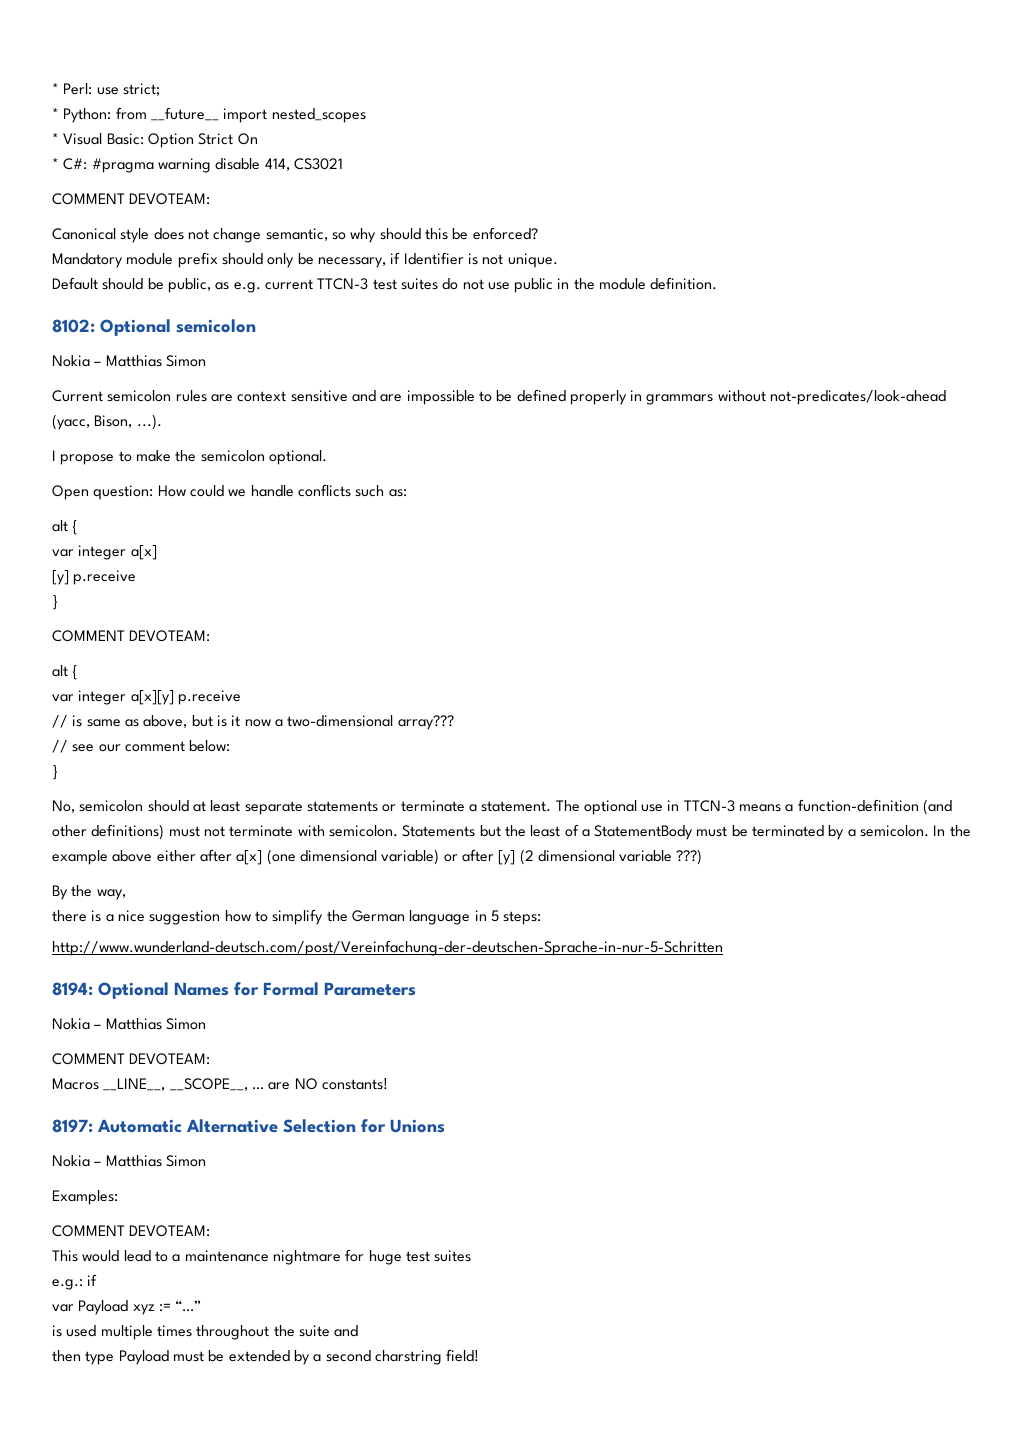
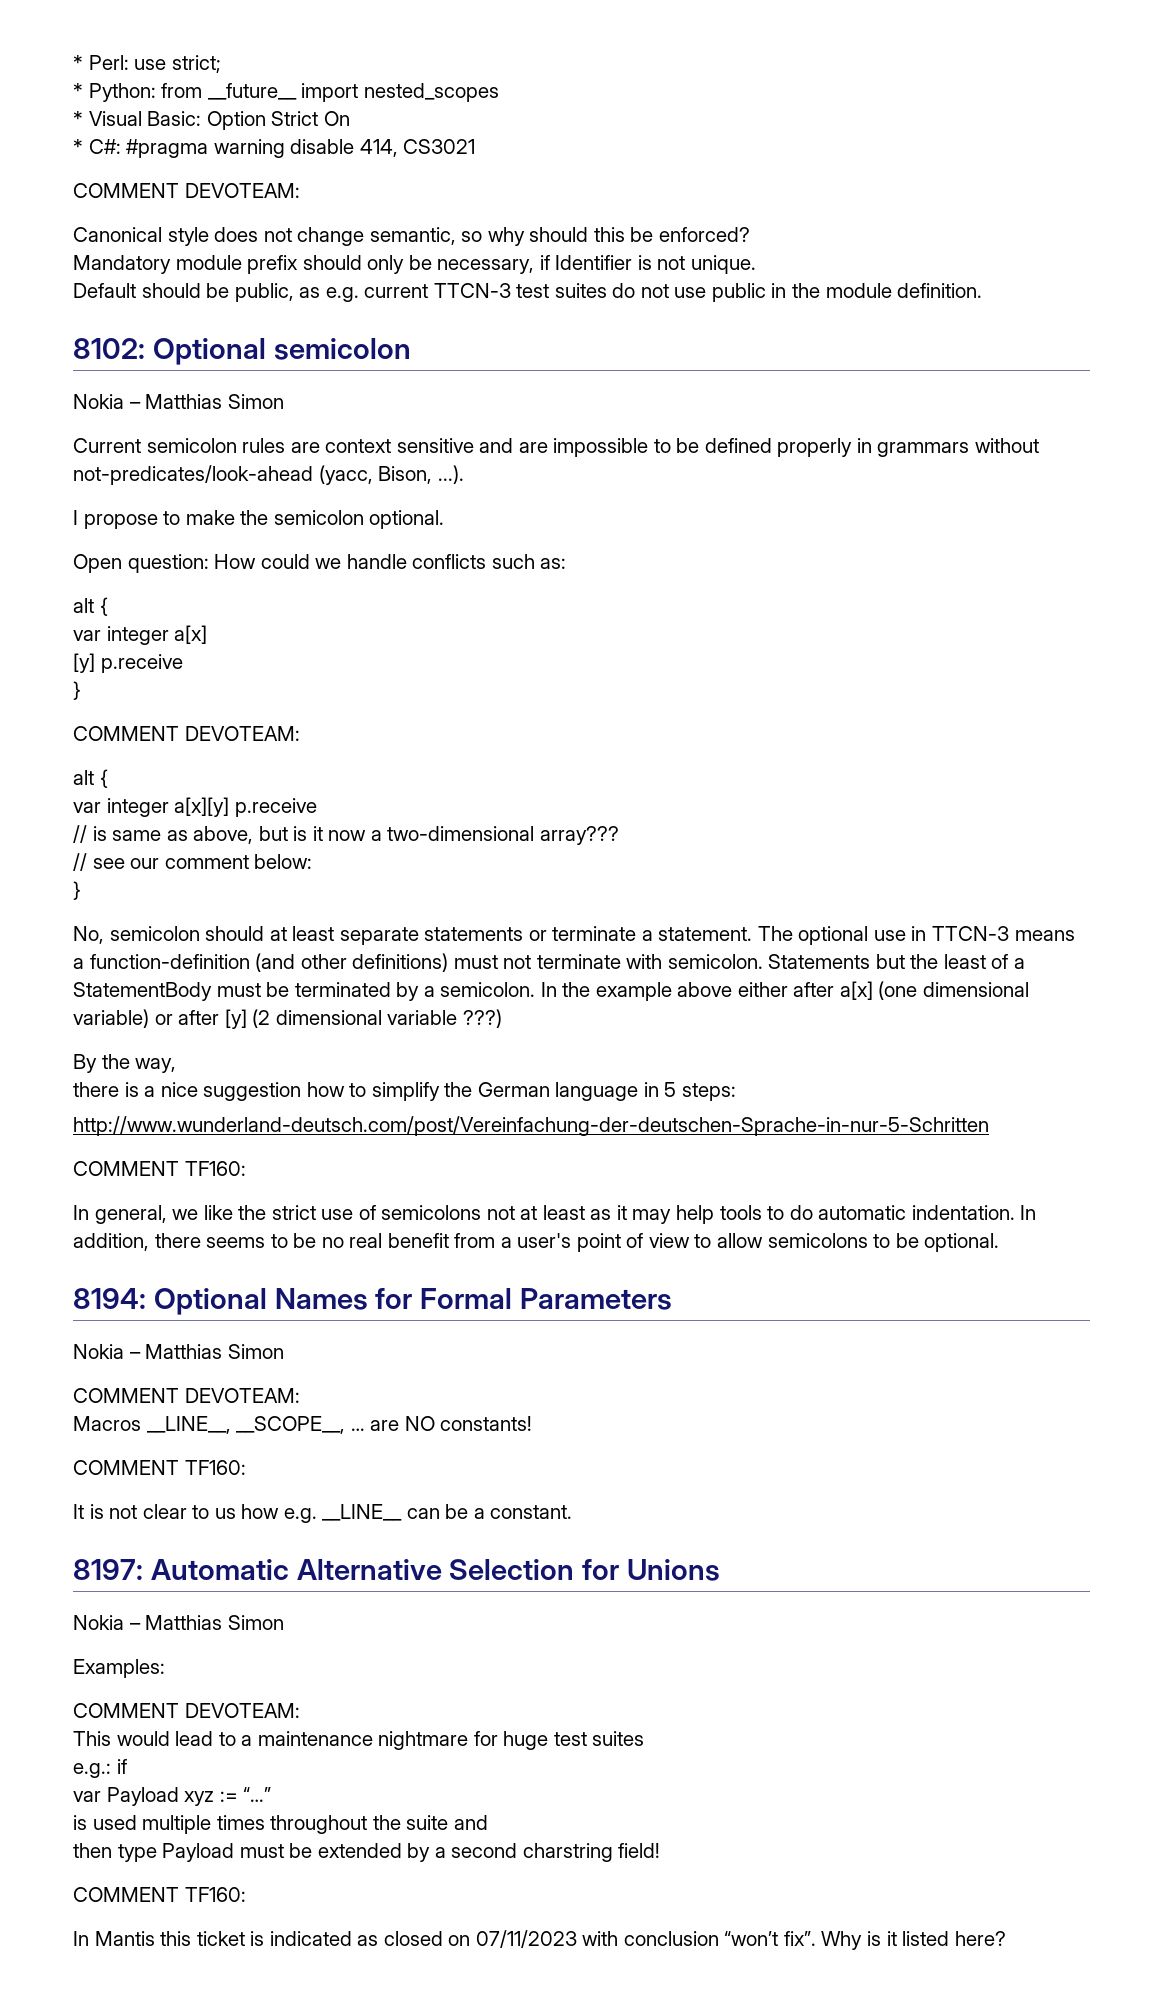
  http://www.wunderland-deutsch.com/post/Vereinfachung-der-deutschen-Sprache-in-nur-5-Schritten
+ COMMENT TF160:
+ In general, we like the strict use of semicolons not at least as it may help tools to do automatic indentation. In addition, there seems to be no real benefit from a user's point of view to allow semicolons to be optional.
  Macros __LINE__, __SCOPE__, … are NO constants!
+ COMMENT TF160:
+ It is not clear to us how e.g. __LINE__ can be a constant.
  then type Payload must be extended by a second charstring field!
+ COMMENT TF160:
+ In Mantis this ticket is indicated as closed on 07/11/2023 with conclusion “won’t fix”. Why is it listed here?

